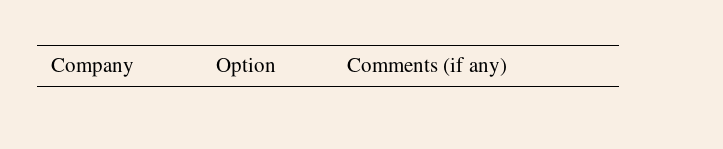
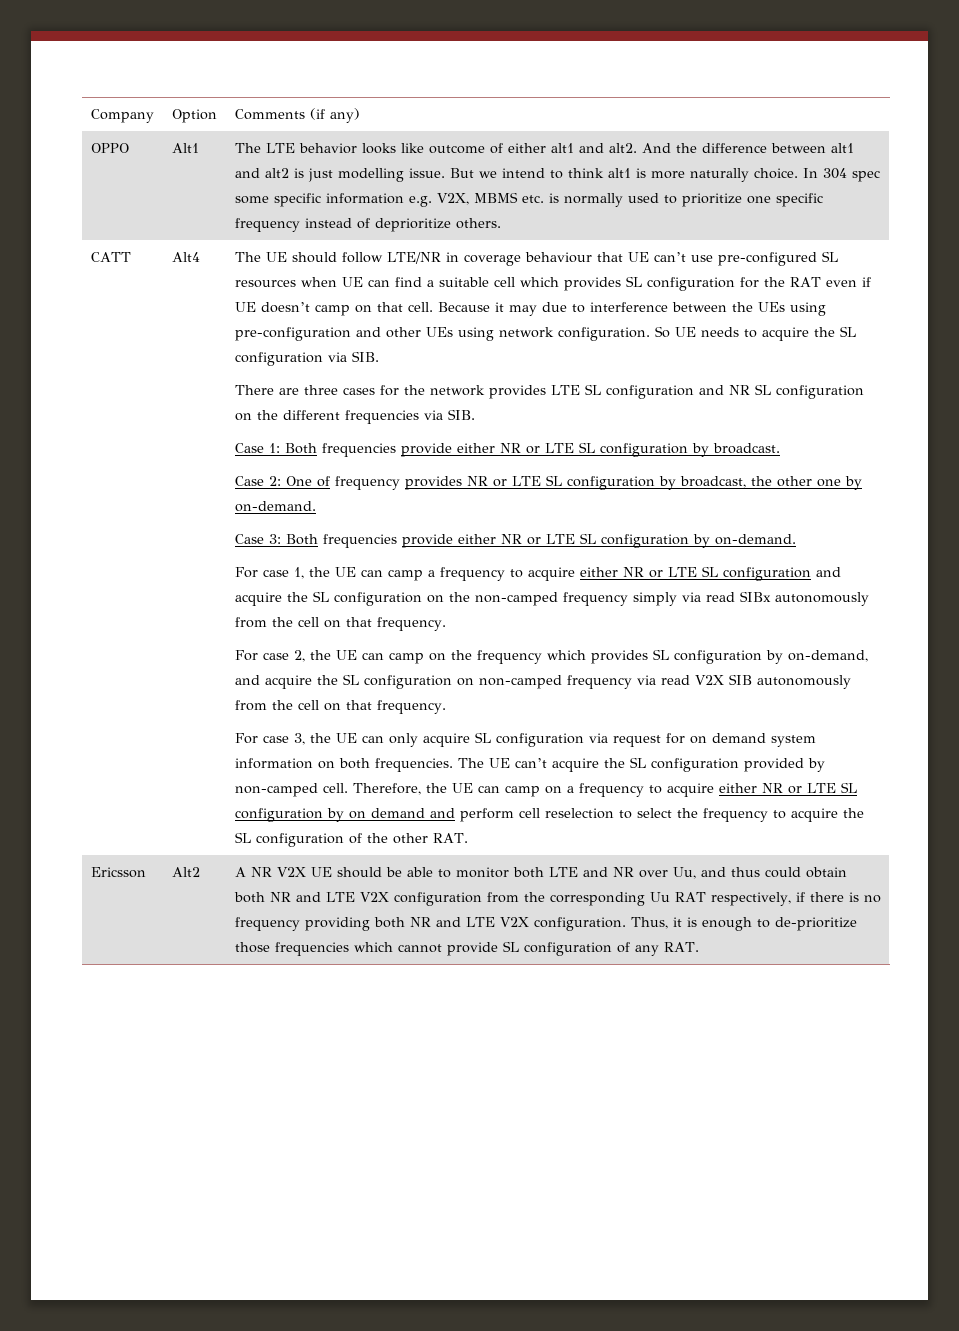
+ OPPO | Alt1 | The LTE behavior looks like outcome of either alt1 and alt2. And the difference between alt1 and alt2 is just modelling issue. But we intend to think alt1 is more naturally choice. In 304 spec some specific information e.g. V2X, MBMS etc. is normally used to prioritize one specific frequency instead of deprioritize others.
+ CATT | Alt4 | The UE should follow LTE/NR in coverage behaviour that UE can’t use pre-configured SL resources when UE can find a suitable cell which provides SL configuration for the RAT even if UE doesn’t camp on that cell. Because it may due to interference between the UEs using pre-configuration and other UEs using network configuration. So UE needs to acquire the SL configuration via SIB.
+ There are three cases for the network provides LTE SL configuration and NR SL configuration on the different frequencies via SIB.
+ Case 1: Both frequencies provide either NR or LTE SL configuration by broadcast.
+ Case 2: One of frequency provides NR or LTE SL configuration by broadcast, the other one by on-demand.
+ Case 3: Both frequencies provide either NR or LTE SL configuration by on-demand.
+ For case 1, the UE can camp a frequency to acquire either NR or LTE SL configuration and acquire the SL configuration on the non-camped frequency simply via read SIBx autonomously from the cell on that frequency.
+ For case 2, the UE can camp on the frequency which provides SL configuration by on-demand, and acquire the SL configuration on non-camped frequency via read V2X SIB autonomously from the cell on that frequency.
+ For case 3, the UE can only acquire SL configuration via request for on demand system information on both frequencies. The UE can’t acquire the SL configuration provided by non-camped cell. Therefore, the UE can camp on a frequency to acquire either NR or LTE SL configuration by on demand and perform cell reselection to select the frequency to acquire the SL configuration of the other RAT.
+ Ericsson | Alt2 | A NR V2X UE should be able to monitor both LTE and NR over Uu, and thus could obtain both NR and LTE V2X configuration from the corresponding Uu RAT respectively, if there is no frequency providing both NR and LTE V2X configuration. Thus, it is enough to de-prioritize those frequencies which cannot provide SL configuration of any RAT.

